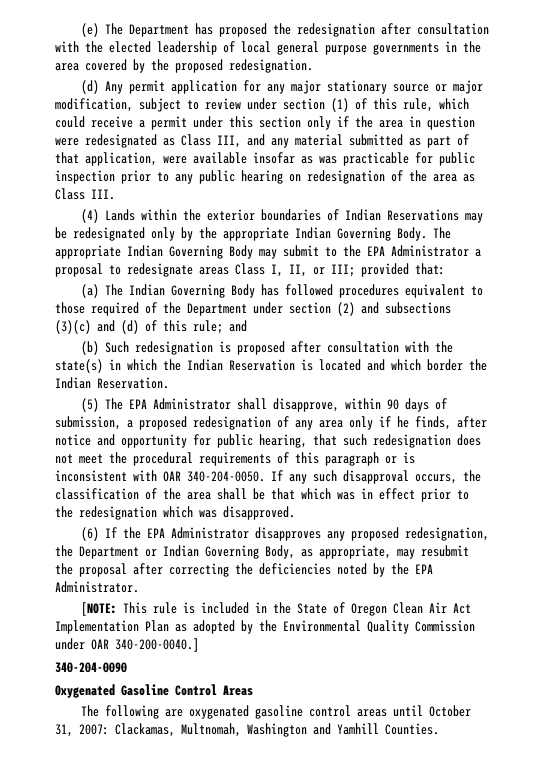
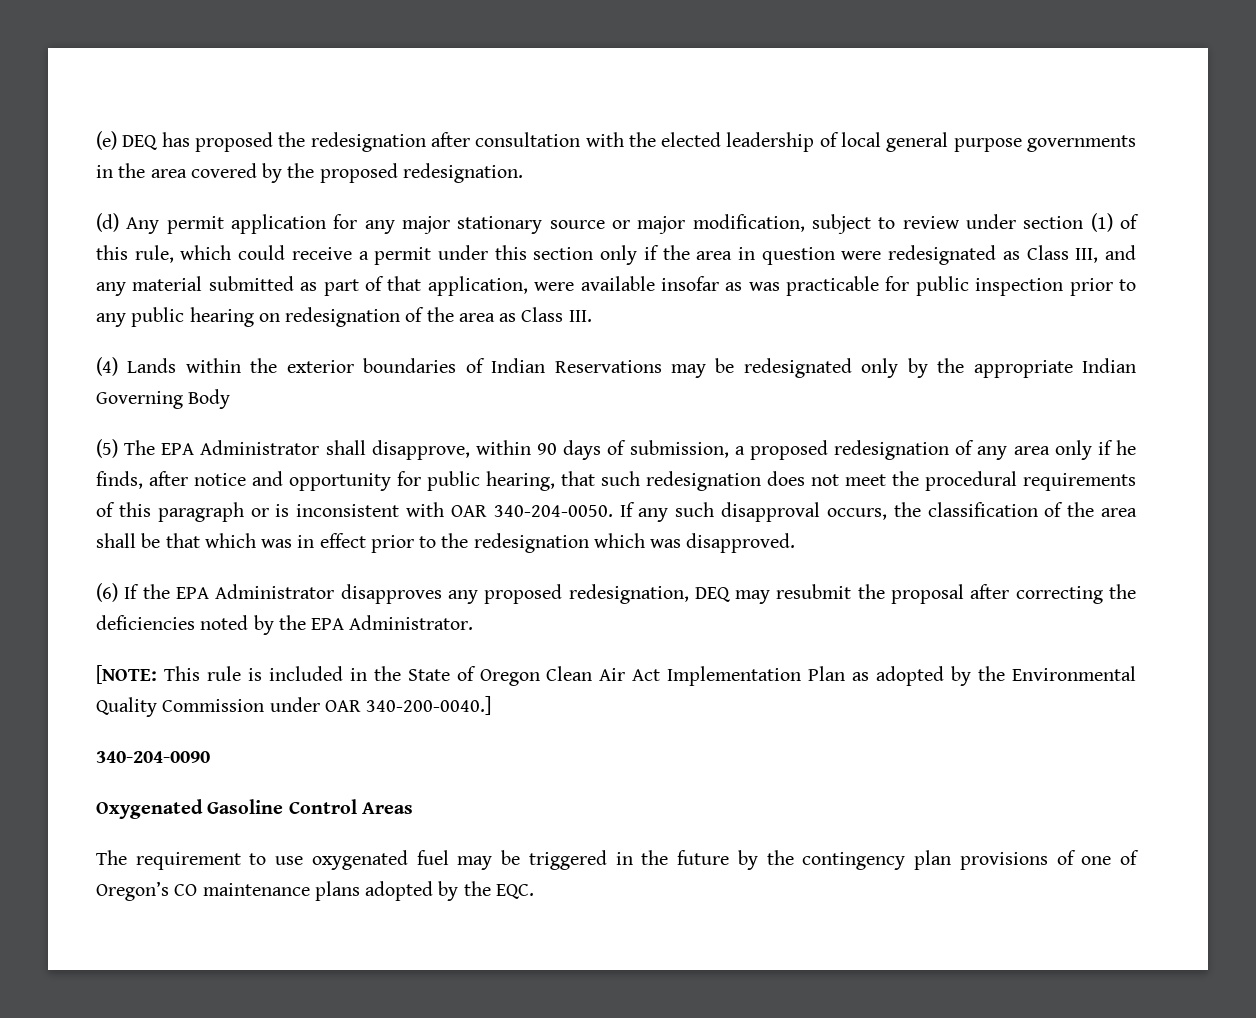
- (e) The Department has proposed the redesignation after consultation with the elected leadership of local general purpose governments in the area covered by the proposed redesignation.
+ (e) DEQ has proposed the redesignation after consultation with the elected leadership of local general purpose governments in the area covered by the proposed redesignation.
- (4) Lands within the exterior boundaries of Indian Reservations may be redesignated only by the appropriate Indian Governing Body. The appropriate Indian Governing Body may submit to the EPA Administrator a proposal to redesignate areas Class I, II, or III; provided that:
- (a) The Indian Governing Body has followed procedures equivalent to those required of the Department under section (2) and subsections (3)(c) and (d) of this rule; and
- (b) Such redesignation is proposed after consultation with the state(s) in which the Indian Reservation is located and which border the Indian Reservation.
+ (4) Lands within the exterior boundaries of Indian Reservations may be redesignated only by the appropriate Indian Governing Body
- (6) If the EPA Administrator disapproves any proposed redesignation, the Department or Indian Governing Body, as appropriate, may resubmit the proposal after correcting the deficiencies noted by the EPA Administrator.
+ (6) If the EPA Administrator disapproves any proposed redesignation, DEQ may resubmit the proposal after correcting the deficiencies noted by the EPA Administrator.
- The following are oxygenated gasoline control areas until October 31, 2007: Clackamas, Multnomah, Washington and Yamhill Counties.
+ The requirement to use oxygenated fuel may be triggered in the future by the contingency plan provisions of one of Oregon’s CO maintenance plans adopted by the EQC.

